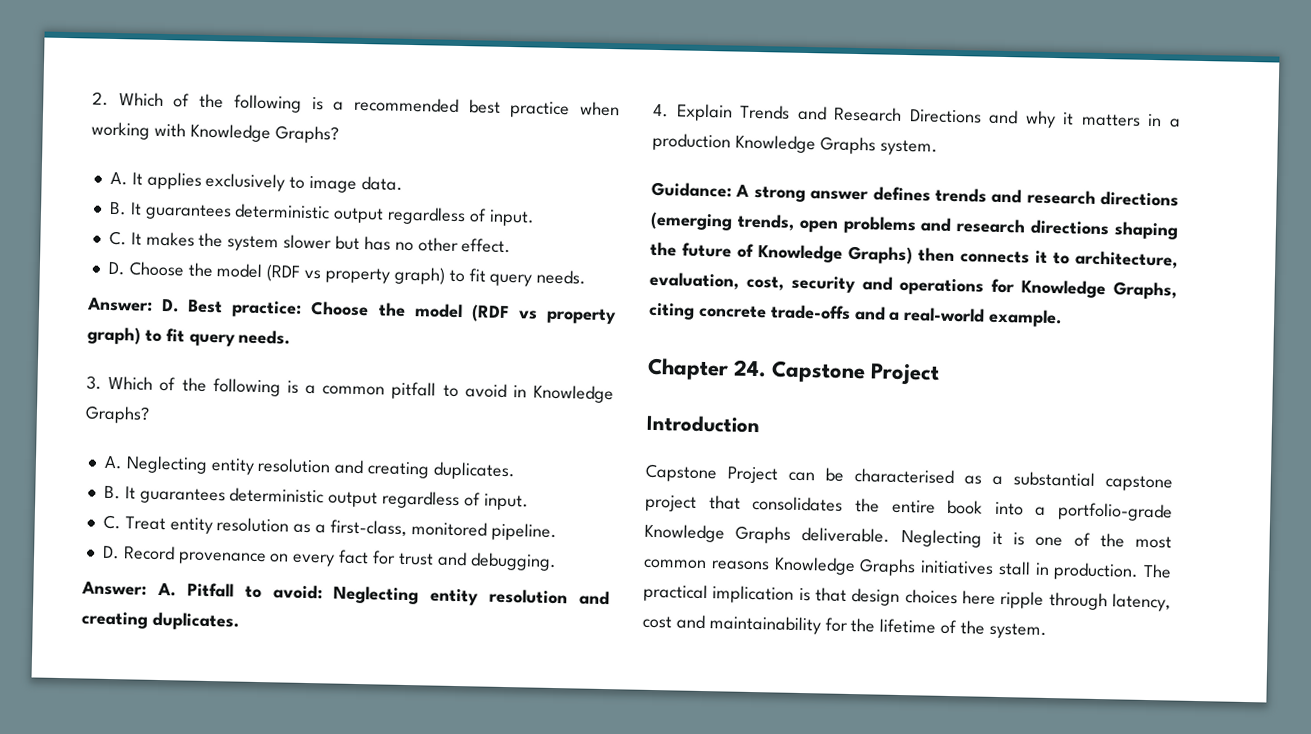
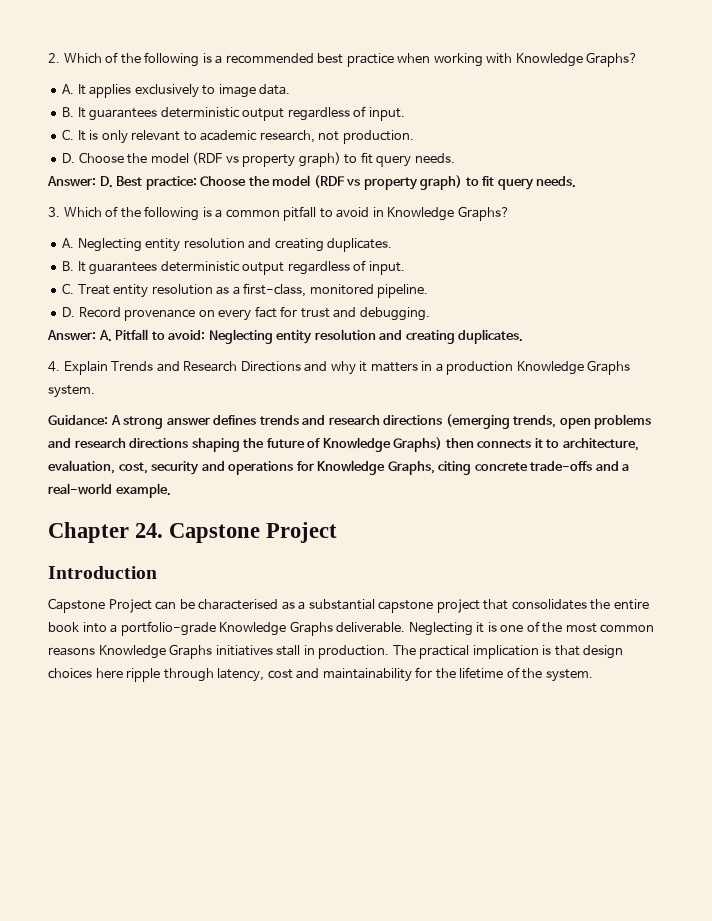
- C. It makes the system slower but has no other effect.
+ C. It is only relevant to academic research, not production.

